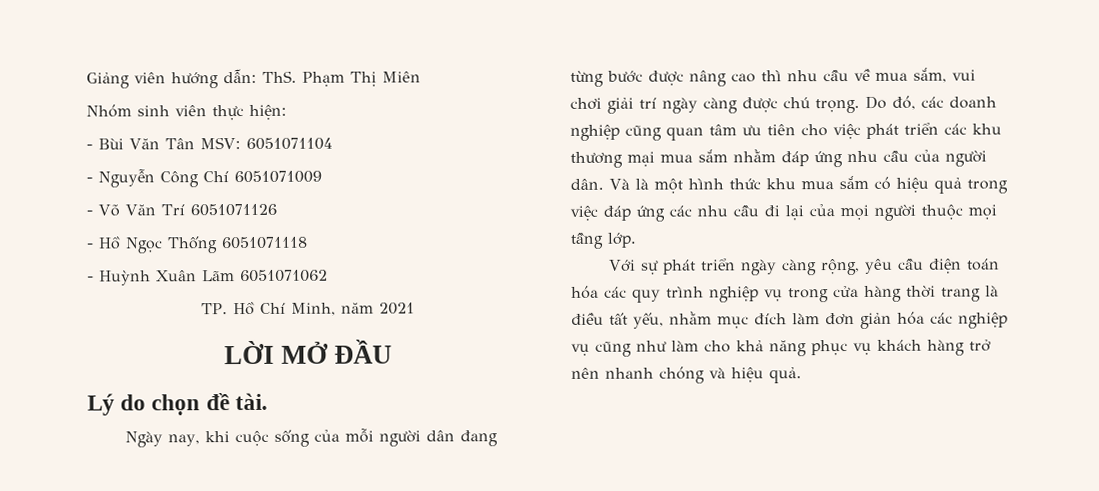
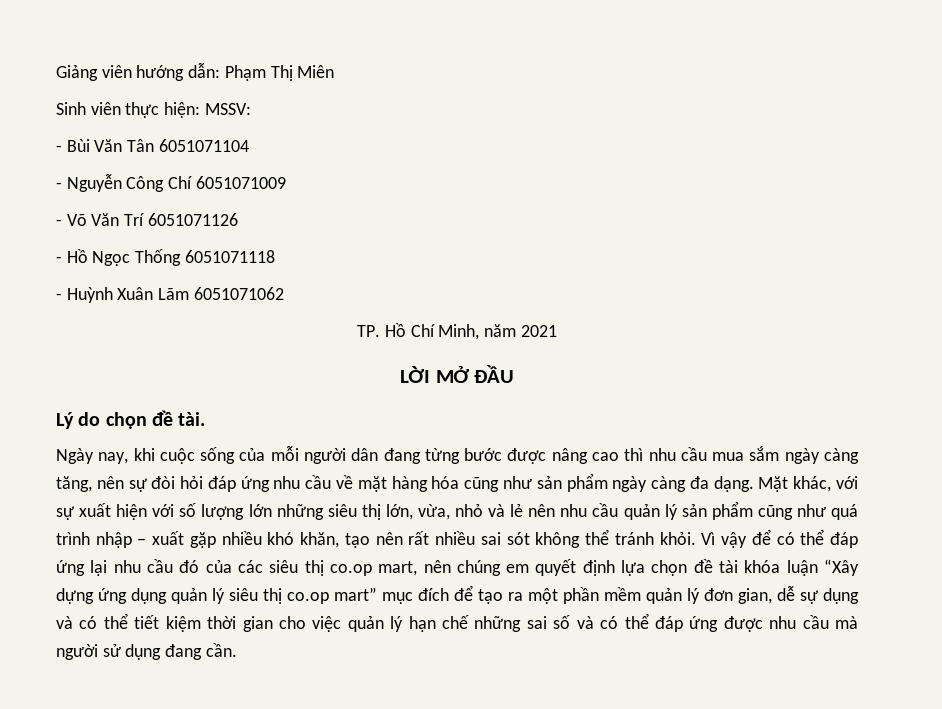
- Giảng viên hướng dẫn: ThS. Phạm Thị Miên
+ Giảng viên hướng dẫn: Phạm Thị Miên
- Nhóm sinh viên thực hiện:
+ Sinh viên thực hiện: MSSV:
- - Bùi Văn Tân MSV: 6051071104
+ - Bùi Văn Tân 6051071104
- Ngày nay, khi cuộc sống của mỗi người dân đang từng bước được nâng cao thì nhu cầu về mua sắm, vui chơi giải trí ngày càng được chú trọng. Do đó, các doanh nghiệp cũng quan tâm ưu tiên cho việc phát triển các khu thương mại mua sắm nhằm đáp ứng nhu cầu của người dân. Và là một hình thức khu mua sắm có hiệu quả trong việc đáp ứng các nhu cầu đi lại của mọi người thuộc mọi tầng lớp.
- Với sự phát triển ngày càng rộng, yêu cầu điện toán hóa các quy trình nghiệp vụ trong cửa hàng thời trang là điều tất yếu, nhằm mục đích làm đơn giản hóa các nghiệp vụ cũng như làm cho khả năng phục vụ khách hàng trở nên nhanh chóng và hiệu quả.
+ Ngày nay, khi cuộc sống của mỗi người dân đang từng bước được nâng cao thì nhu cầu mua sắm ngày càng tăng, nên sự đòi hỏi đáp ứng nhu cầu về mặt hàng hóa cũng như sản phẩm ngày càng đa dạng. Mặt khác, với sự xuất hiện với số lượng lớn những siêu thị lớn, vừa, nhỏ và lẻ nên nhu cầu quản lý sản phẩm cũng như quá trình nhập – xuất gặp nhiều khó khăn, tạo nên rất nhiều sai sót không thể tránh khỏi. Vì vậy để có thể đáp ứng lại nhu cầu đó của các siêu thị co.op mart, nên chúng em quyết định lựa chọn đề tài khóa luận “Xây dựng ứng dụng quản lý siêu thị co.op mart” mục đích để tạo ra một phần mềm quản lý đơn gian, dễ sự dụng và có thể tiết kiệm thời gian cho việc quản lý hạn chế những sai số và có thể đáp ứng được nhu cầu mà người sử dụng đang cần.

